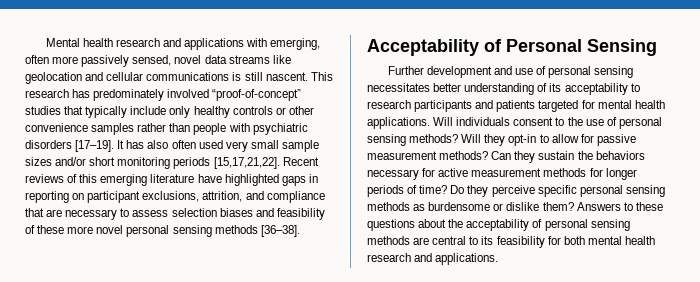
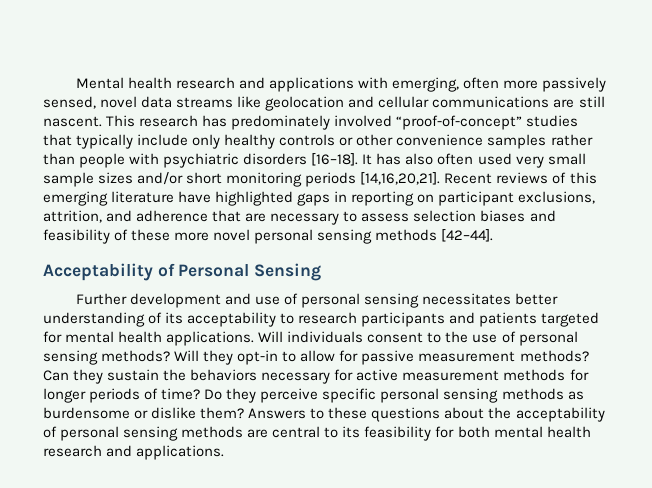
- Mental health research and applications with emerging, often more passively sensed, novel data streams like geolocation and cellular communications is still nascent.
+ Mental health research and applications with emerging, often more passively sensed, novel data streams like geolocation and cellular communications are still nascent.
- This research has predominately involved “proof-of-concept” studies that typically include only healthy controls or other convenience samples rather than people with psychiatric disorders [17–19].
+ This research has predominately involved “proof-of-concept” studies that typically include only healthy controls or other convenience samples rather than people with psychiatric disorders [16–18].
- It has also often used very small sample sizes and/or short monitoring periods [15,17,21,22].
+ It has also often used very small sample sizes and/or short monitoring periods [14,16,20,21].
- Recent reviews of this emerging literature have highlighted gaps in reporting on participant exclusions, attrition, and compliance that are necessary to assess selection biases and feasibility of these more novel personal sensing methods [36–38].
+ Recent reviews of this emerging literature have highlighted gaps in reporting on participant exclusions, attrition, and adherence that are necessary to assess selection biases and feasibility of these more novel personal sensing methods [42–44].

